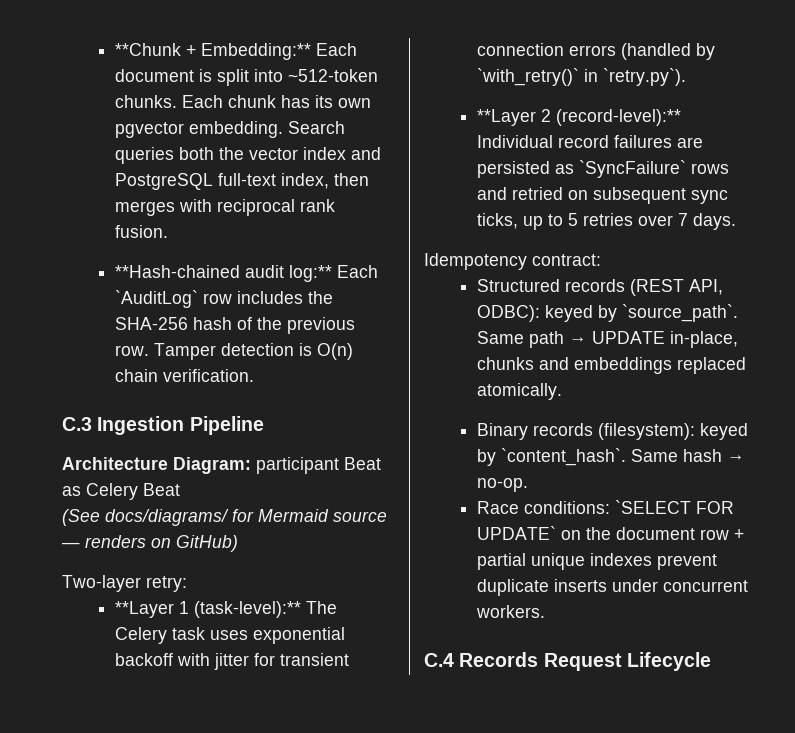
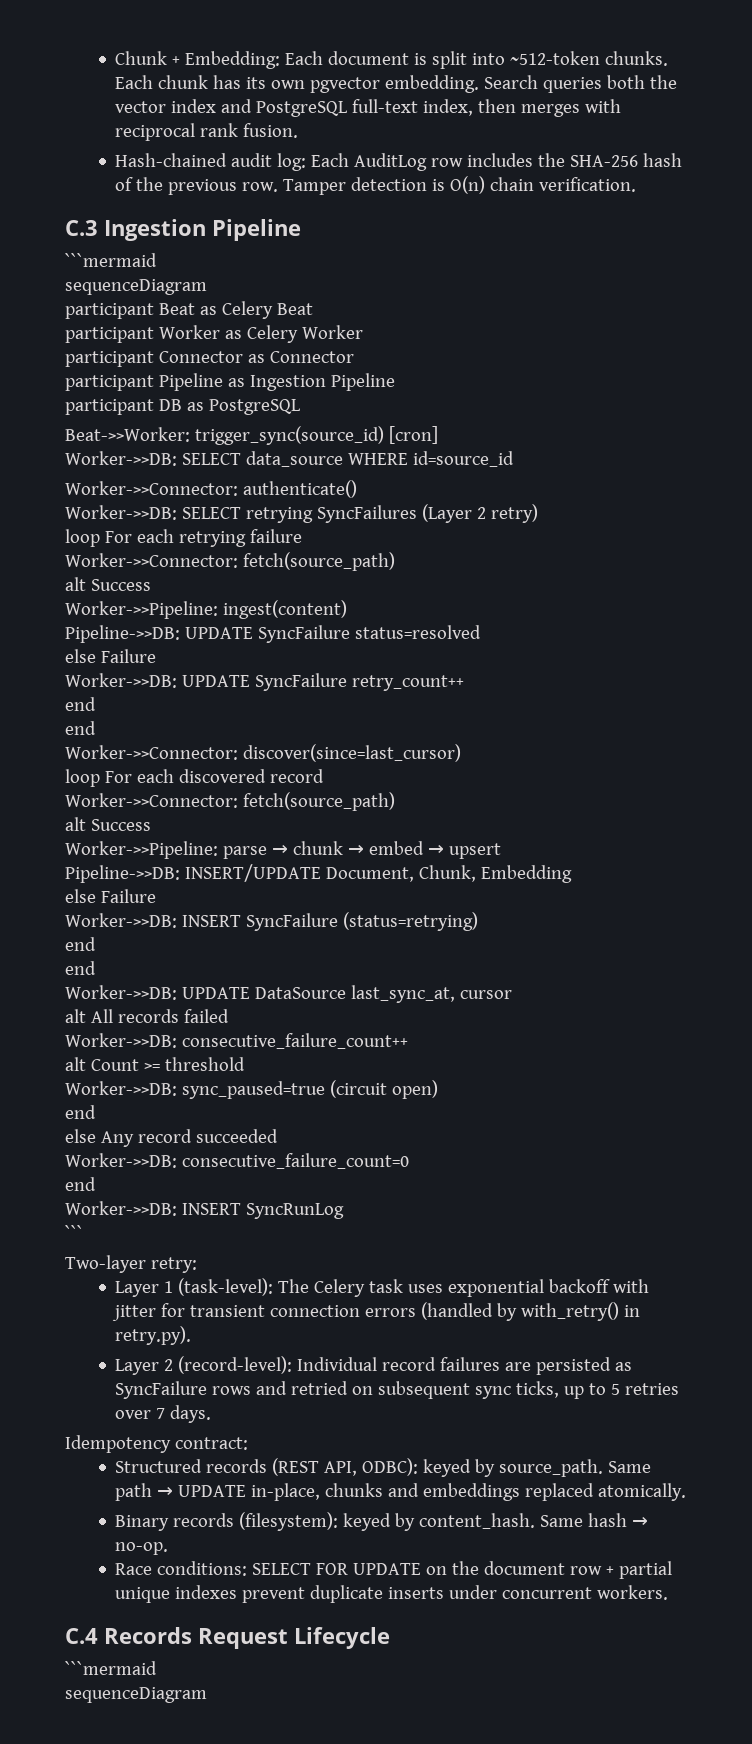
- **Chunk + Embedding:** Each document is split into ~512-token chunks.
+ Chunk + Embedding: Each document is split into ~512-token chunks.
- **Hash-chained audit log:** Each `AuditLog` row includes the SHA-256 hash of the previous row.
+ Hash-chained audit log: Each AuditLog row includes the SHA-256 hash of the previous row.
  C.3 Ingestion Pipeline
- Architecture Diagram: participant Beat as Celery Beat
+ ```mermaid
+ sequenceDiagram
+ participant Beat as Celery Beat
- (See docs/diagrams/ for Mermaid source — renders on GitHub)
+ participant Worker as Celery Worker
+ participant Connector as Connector
+ participant Pipeline as Ingestion Pipeline
+ participant DB as PostgreSQL
+ Beat->>Worker: trigger_sync(source_id) [cron]
+ Worker->>DB: SELECT data_source WHERE id=source_id
+ Worker->>Connector: authenticate()
+ Worker->>DB: SELECT retrying SyncFailures (Layer 2 retry)
+ loop For each retrying failure
+ Worker->>Connector: fetch(source_path)
+ alt Success
+ Worker->>Pipeline: ingest(content)
+ Pipeline->>DB: UPDATE SyncFailure status=resolved
+ else Failure
+ Worker->>DB: UPDATE SyncFailure retry_count++
+ end
+ end
+ Worker->>Connector: discover(since=last_cursor)
+ loop For each discovered record
+ Worker->>Connector: fetch(source_path)
+ alt Success
+ Worker->>Pipeline: parse → chunk → embed → upsert
+ Pipeline->>DB: INSERT/UPDATE Document, Chunk, Embedding
+ else Failure
+ Worker->>DB: INSERT SyncFailure (status=retrying)
+ end
+ end
+ Worker->>DB: UPDATE DataSource last_sync_at, cursor
+ alt All records failed
+ Worker->>DB: consecutive_failure_count++
+ alt Count >= threshold
+ Worker->>DB: sync_paused=true (circuit open)
+ end
+ else Any record succeeded
+ Worker->>DB: consecutive_failure_count=0
+ end
+ Worker->>DB: INSERT SyncRunLog
+ ```
- **Layer 1 (task-level):** The Celery task uses exponential backoff with jitter for transient connection errors (handled by `with_retry()` in `retry.py`).
- **Layer 2 (record-level):** Individual record failures are persisted as `SyncFailure` rows and retried on subsequent sync ticks, up to 5 retries over 7 days.
+ Layer 1 (task-level): The Celery task uses exponential backoff with jitter for transient connection errors (handled by with_retry() in retry.py).
+ Layer 2 (record-level): Individual record failures are persisted as SyncFailure rows and retried on subsequent sync ticks, up to 5 retries over 7 days.
- Structured records (REST API, ODBC): keyed by `source_path`.
+ Structured records (REST API, ODBC): keyed by source_path.
- Binary records (filesystem): keyed by `content_hash`.
+ Binary records (filesystem): keyed by content_hash.
- Race conditions: `SELECT FOR UPDATE` on the document row + partial unique indexes prevent duplicate inserts under concurrent workers.
+ Race conditions: SELECT FOR UPDATE on the document row + partial unique indexes prevent duplicate inserts under concurrent workers.
  C.4 Records Request Lifecycle
+ ```mermaid
+ sequenceDiagram

